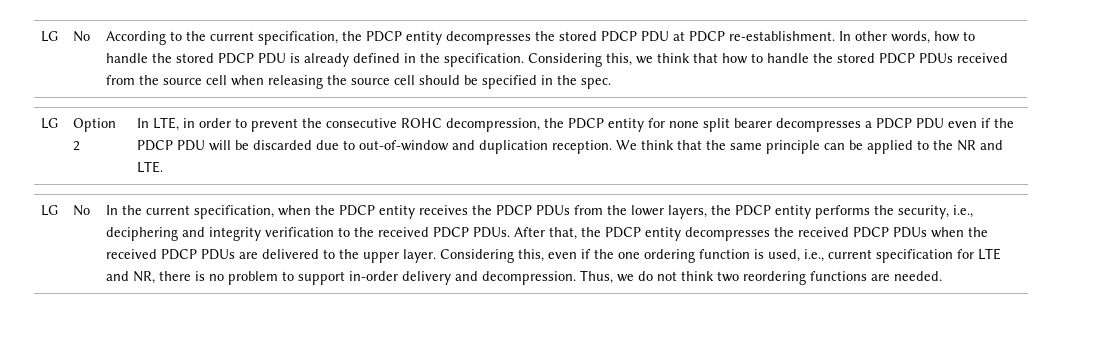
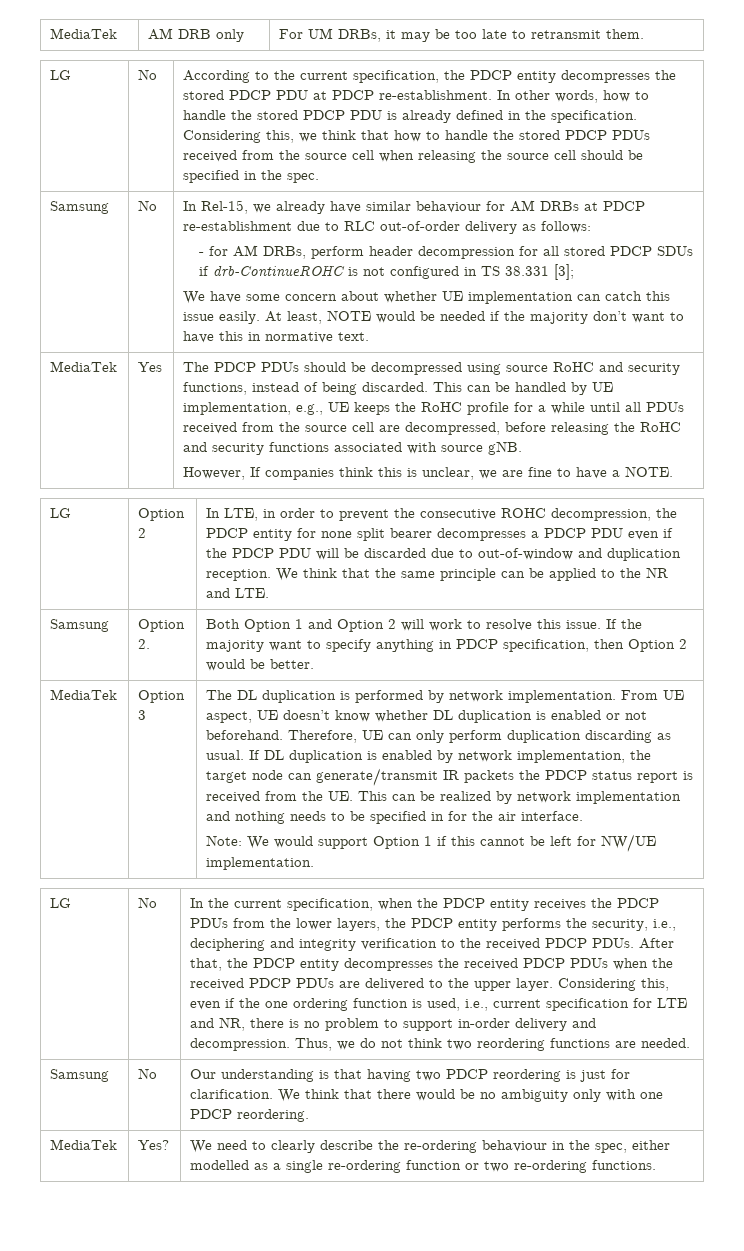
+ MediaTek | AM DRB only | For UM DRBs, it may be too late to retransmit them.
+ Samsung | No | In Rel-15, we already have similar behaviour for AM DRBs at PDCP re-establishment due to RLC out-of-order delivery as follows:
+ - for AM DRBs, perform header decompression for all stored PDCP SDUs if drb-ContinueROHC is not configured in TS 38.331 [3];
+ We have some concern about whether UE implementation can catch this issue easily. At least, NOTE would be needed if the majority don’t want to have this in normative text.
+ MediaTek | Yes | The PDCP PDUs should be decompressed using source RoHC and security functions, instead of being discarded. This can be handled by UE implementation, e.g., UE keeps the RoHC profile for a while until all PDUs received from the source cell are decompressed, before releasing the RoHC and security functions associated with source gNB.
+ However, If companies think this is unclear, we are fine to have a NOTE.
+ Samsung | Option 2. | Both Option 1 and Option 2 will work to resolve this issue. If the majority want to specify anything in PDCP specification, then Option 2 would be better.
+ MediaTek | Option 3 | The DL duplication is performed by network implementation. From UE aspect, UE doesn’t know whether DL duplication is enabled or not beforehand. Therefore, UE can only perform duplication discarding as usual. If DL duplication is enabled by network implementation, the target node can generate/transmit IR packets the PDCP status report is received from the UE. This can be realized by network implementation and nothing needs to be specified in for the air interface.
+ Note: We would support Option 1 if this cannot be left for NW/UE implementation.
+ Samsung | No | Our understanding is that having two PDCP reordering is just for clarification. We think that there would be no ambiguity only with one PDCP reordering.
+ MediaTek | Yes? | We need to clearly describe the re-ordering behaviour in the spec, either modelled as a single re-ordering function or two re-ordering functions.

